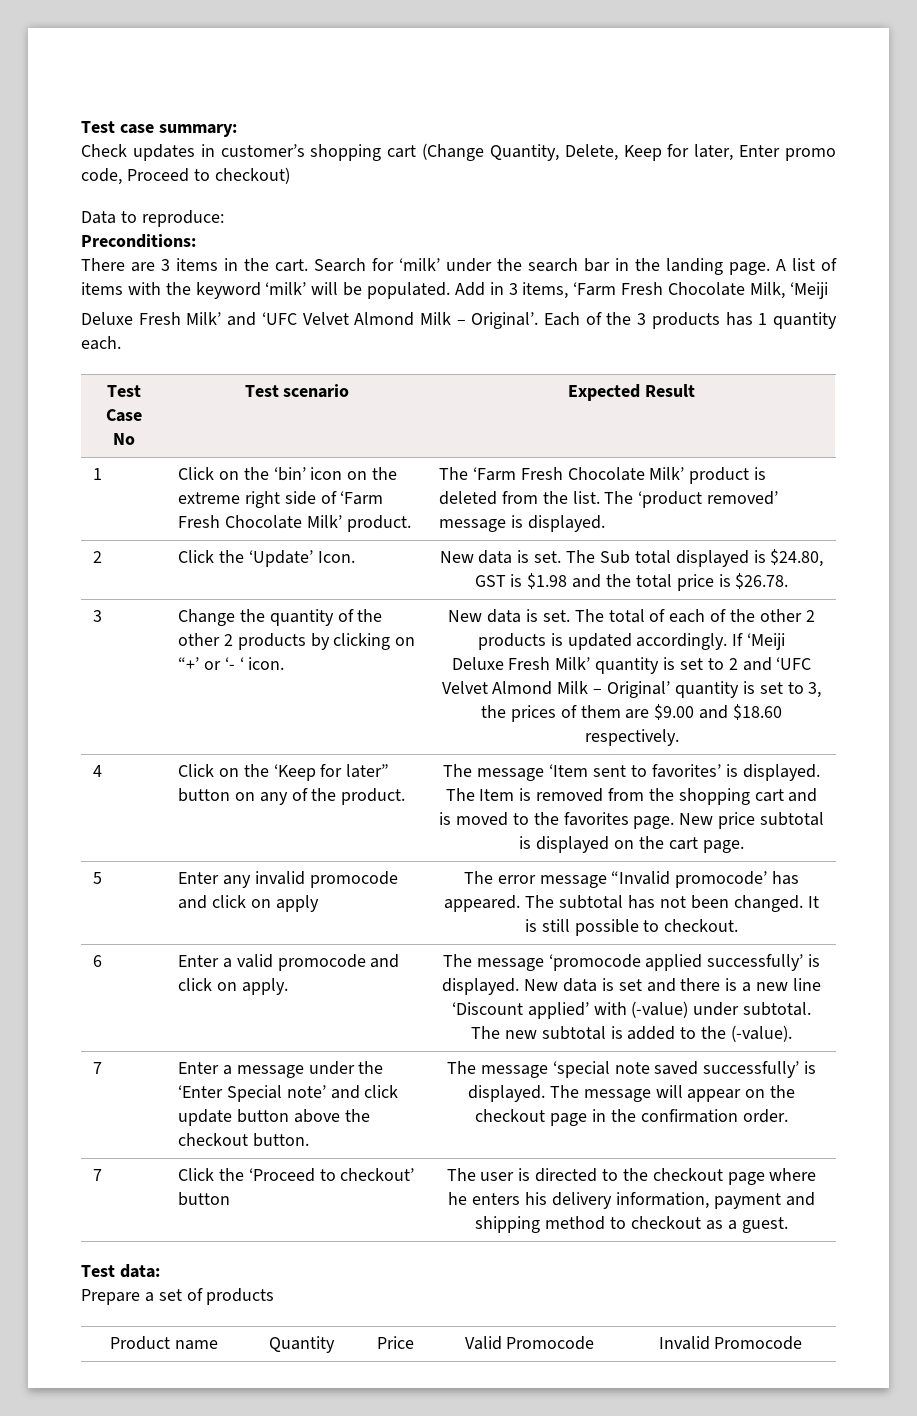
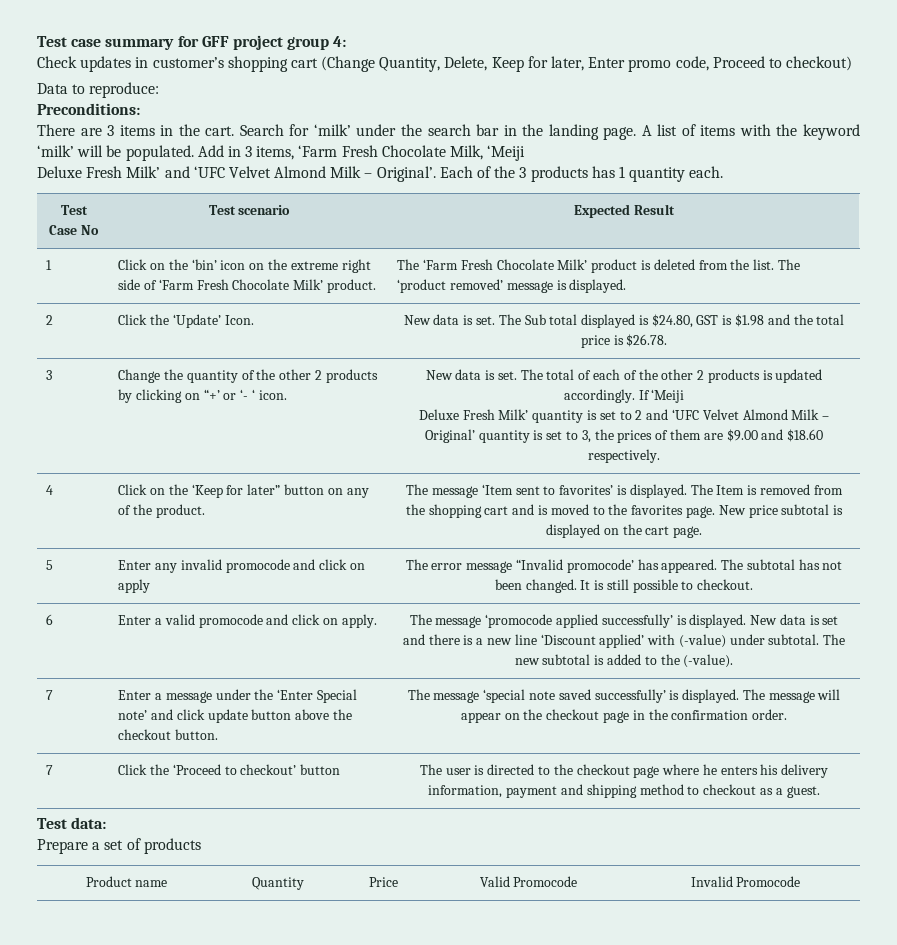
- Test case summary:
+ Test case summary for GFF project group 4:

